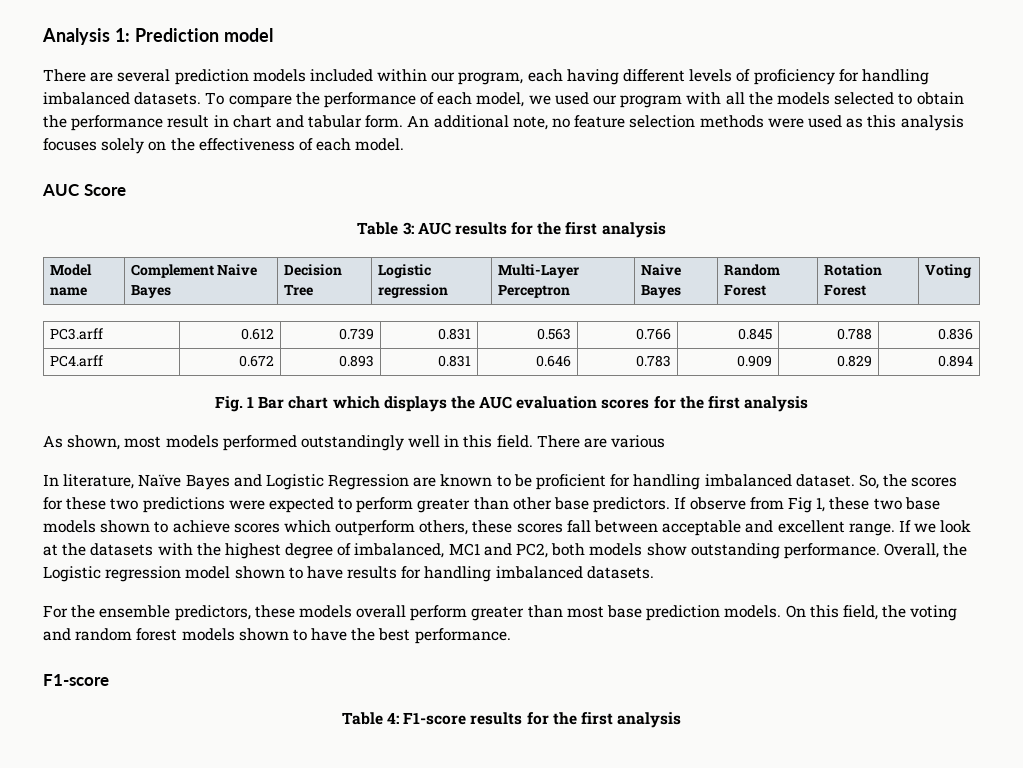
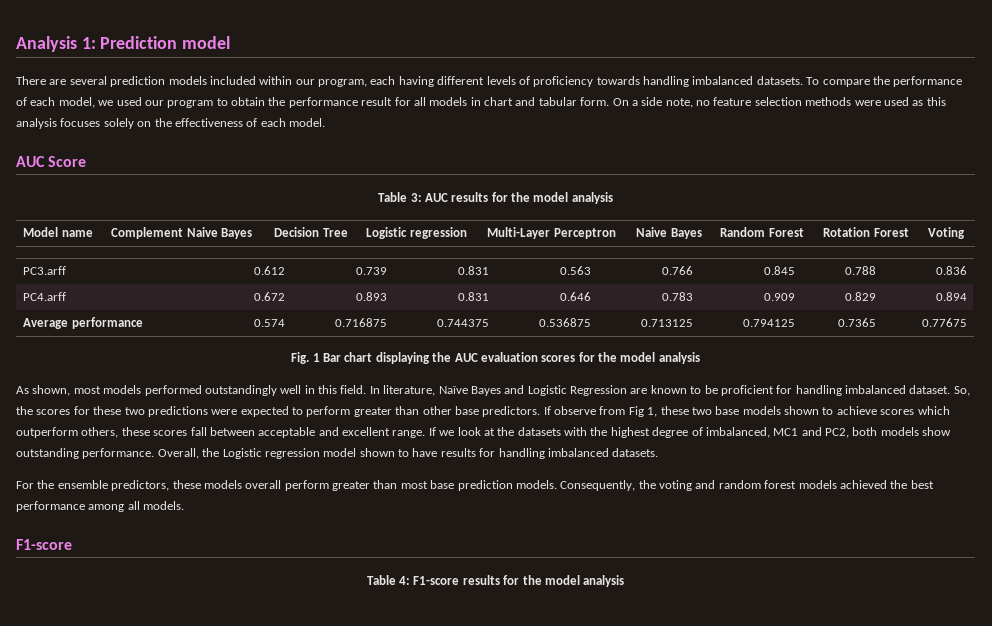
- There are several prediction models included within our program, each having different levels of proficiency for handling imbalanced datasets.
+ There are several prediction models included within our program, each having different levels of proficiency towards handling imbalanced datasets.
- To compare the performance of each model, we used our program with all the models selected to obtain the performance result in chart and tabular form.
+ To compare the performance of each model, we used our program to obtain the performance result for all models in chart and tabular form.
- An additional note, no feature selection methods were used as this analysis focuses solely on the effectiveness of each model.
+ On a side note, no feature selection methods were used as this analysis focuses solely on the effectiveness of each model.
- Table 3: AUC results for the first analysis
+ Table 3: AUC results for the model analysis
+ Average performance | 0.574 | 0.716875 | 0.744375 | 0.536875 | 0.713125 | 0.794125 | 0.7365 | 0.77675
- Fig. 1 Bar chart which displays the AUC evaluation scores for the first analysis
+ Fig. 1 Bar chart displaying the AUC evaluation scores for the model analysis
- As shown, most models performed outstandingly well in this field. There are various
- In literature, Naïve Bayes and Logistic Regression are known to be proficient for handling imbalanced dataset.
+ As shown, most models performed outstandingly well in this field. In literature, Naïve Bayes and Logistic Regression are known to be proficient for handling imbalanced dataset.
- On this field, the voting and random forest models shown to have the best performance.
+ Consequently, the voting and random forest models achieved the best performance among all models.
- Table 4: F1-score results for the first analysis
+ Table 4: F1-score results for the model analysis

